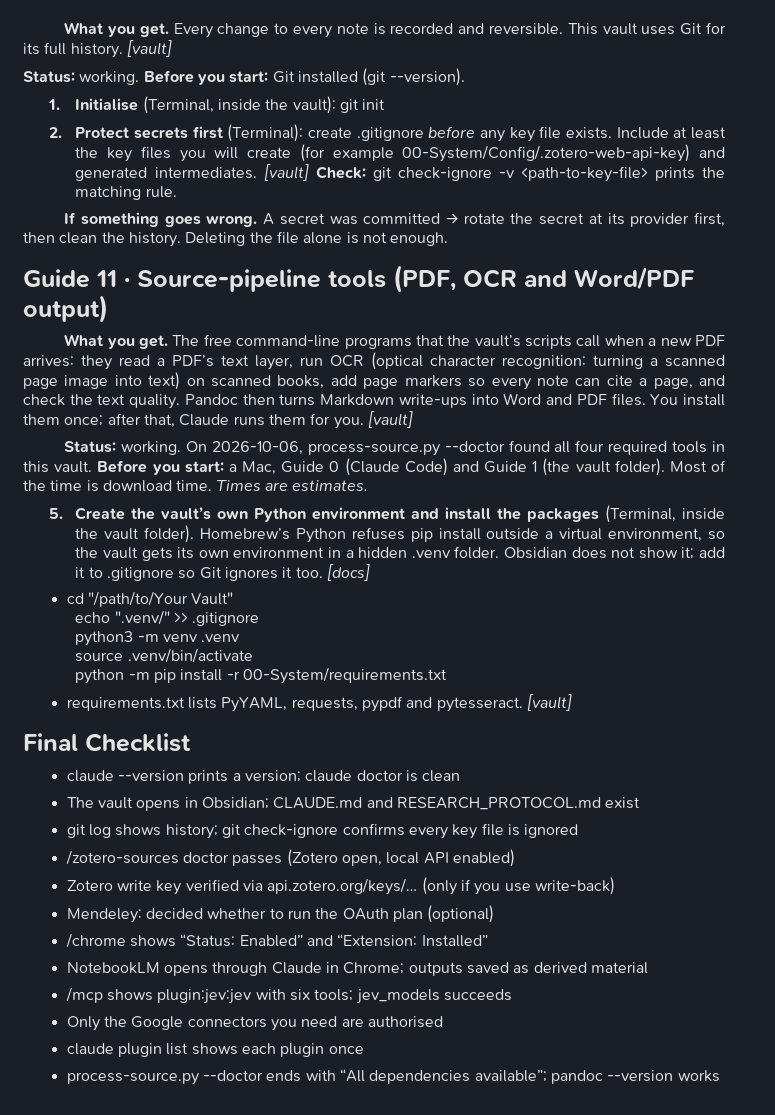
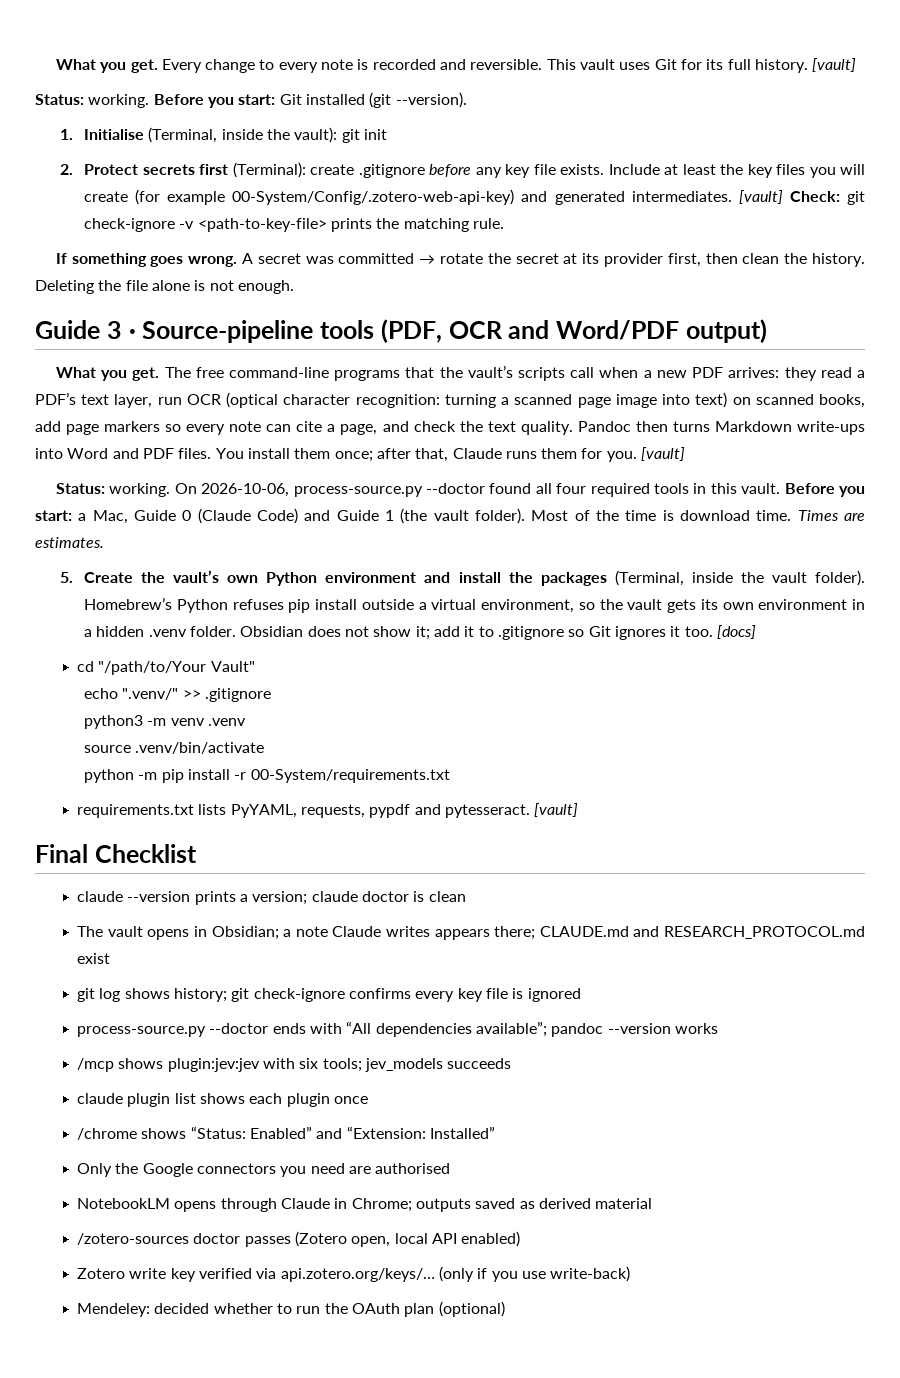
- Guide 11 · Source-pipeline tools (PDF, OCR and Word/PDF output)
+ Guide 3 · Source-pipeline tools (PDF, OCR and Word/PDF output)
- The vault opens in Obsidian; CLAUDE.md and RESEARCH_PROTOCOL.md exist
+ The vault opens in Obsidian; a note Claude writes appears there; CLAUDE.md and RESEARCH_PROTOCOL.md exist
+ process-source.py --doctor ends with “All dependencies available”; pandoc --version works
+ /mcp shows plugin:jev:jev with six tools; jev_models succeeds
+ claude plugin list shows each plugin once
+ /chrome shows “Status: Enabled” and “Extension: Installed”
+ Only the Google connectors you need are authorised
+ NotebookLM opens through Claude in Chrome; outputs saved as derived material
- /chrome shows “Status: Enabled” and “Extension: Installed”
- NotebookLM opens through Claude in Chrome; outputs saved as derived material
- /mcp shows plugin:jev:jev with six tools; jev_models succeeds
- Only the Google connectors you need are authorised
- claude plugin list shows each plugin once
- process-source.py --doctor ends with “All dependencies available”; pandoc --version works

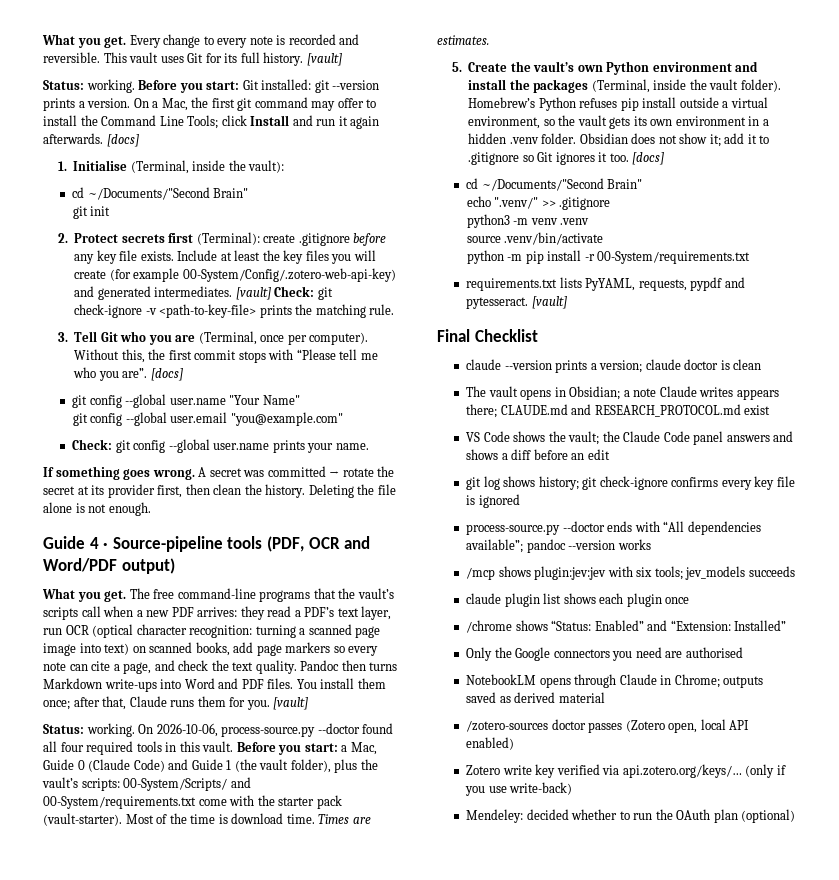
- Before you start: Git installed (git --version).
+ Before you start: Git installed: git --version prints a version. On a Mac, the first git command may offer to install the Command Line Tools; click Install and run it again afterwards. [docs]
- 1. Initialise (Terminal, inside the vault): git init
+ 1. Initialise (Terminal, inside the vault):
+ cd ~/Documents/"Second Brain"
+ git init
+ 3. Tell Git who you are (Terminal, once per computer). Without this, the first commit stops with “Please tell me who you are”. [docs]
+ git config --global user.name "Your Name"
+ git config --global user.email "you@example.com"
+ Check: git config --global user.name prints your name.
- Guide 3 · Source-pipeline tools (PDF, OCR and Word/PDF output)
+ Guide 4 · Source-pipeline tools (PDF, OCR and Word/PDF output)
- Before you start: a Mac, Guide 0 (Claude Code) and Guide 1 (the vault folder).
+ Before you start: a Mac, Guide 0 (Claude Code) and Guide 1 (the vault folder), plus the vault’s scripts: 00-System/Scripts/ and 00-System/requirements.txt come with the starter pack (vault-starter).
  Obsidian does not show it; add it to .gitignore so Git ignores it too. [docs]
- cd "/path/to/Your Vault"
+ cd ~/Documents/"Second Brain"
+ VS Code shows the vault; the Claude Code panel answers and shows a diff before an edit

